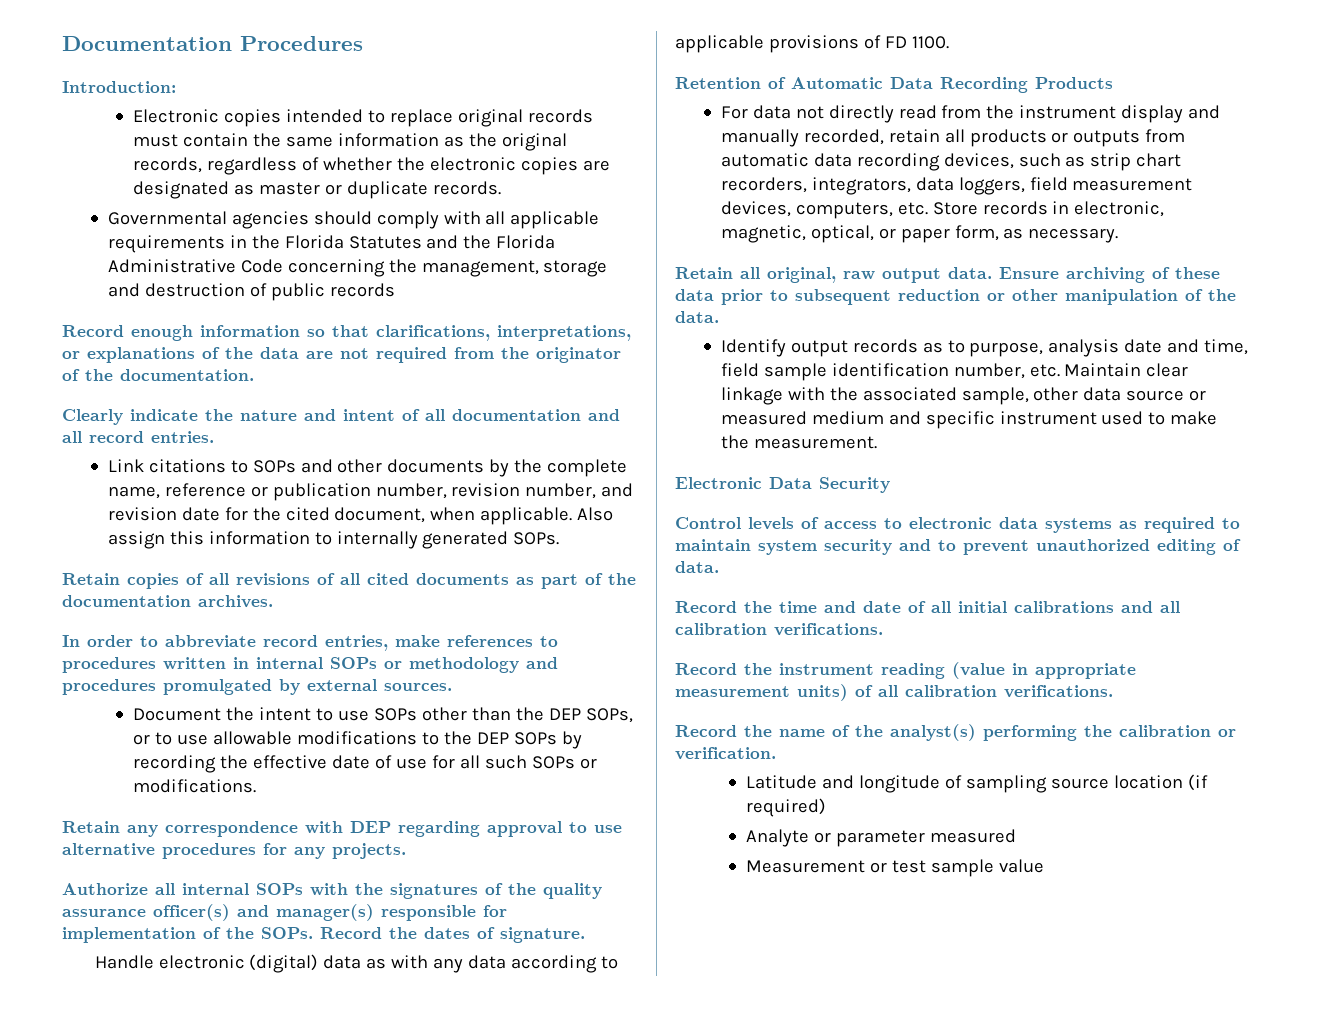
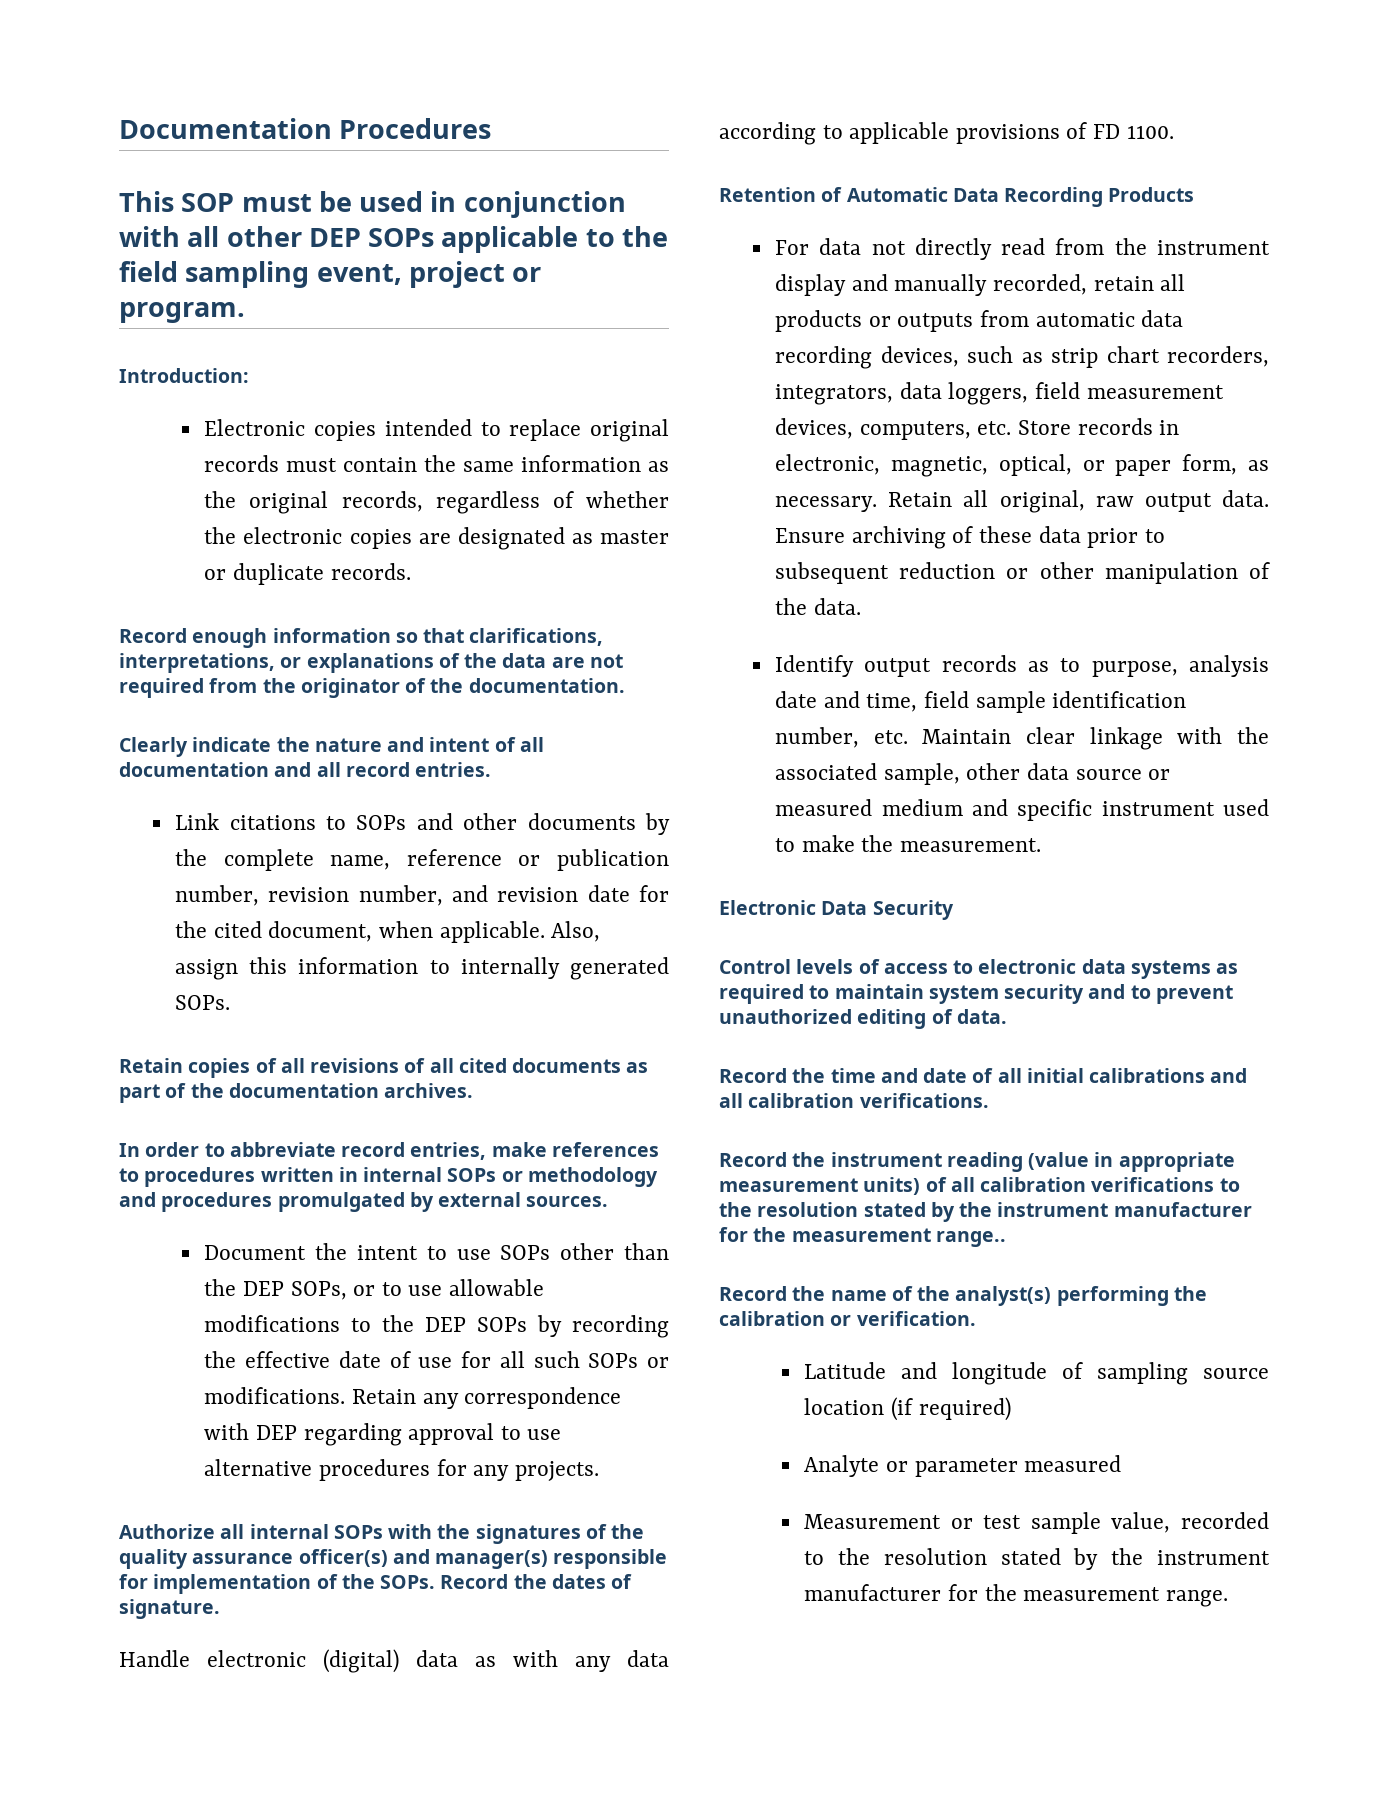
+ This SOP must be used in conjunction with all other DEP SOPs applicable to the field sampling event, project or program.
- Governmental agencies should comply with all applicable requirements in the Florida Statutes and the Florida Administrative Code concerning the management, storage and destruction of public records
- Also assign this information to internally generated SOPs.
+ Also, assign this information to internally generated SOPs.
- Document the intent to use SOPs other than the DEP SOPs, or to use allowable modifications to the DEP SOPs by recording the effective date of use for all such SOPs or modifications.
- Retain any correspondence with DEP regarding approval to use alternative procedures for any projects.
+ Document the intent to use SOPs other than the DEP SOPs, or to use allowable modifications to the DEP SOPs by recording the effective date of use for all such SOPs or modifications. Retain any correspondence with DEP regarding approval to use alternative procedures for any projects.
- For data not directly read from the instrument display and manually recorded, retain all products or outputs from automatic data recording devices, such as strip chart recorders, integrators, data loggers, field measurement devices, computers, etc. Store records in electronic, magnetic, optical, or paper form, as necessary.
- Retain all original, raw output data.
+ For data not directly read from the instrument display and manually recorded, retain all products or outputs from automatic data recording devices, such as strip chart recorders, integrators, data loggers, field measurement devices, computers, etc. Store records in electronic, magnetic, optical, or paper form, as necessary. Retain all original, raw output data.
- Record the instrument reading (value in appropriate measurement units) of all calibration verifications.
+ Record the instrument reading (value in appropriate measurement units) of all calibration verifications to the resolution stated by the instrument manufacturer for the measurement range..
- Measurement or test sample value
+ Measurement or test sample value, recorded to the resolution stated by the instrument manufacturer for the measurement range.

